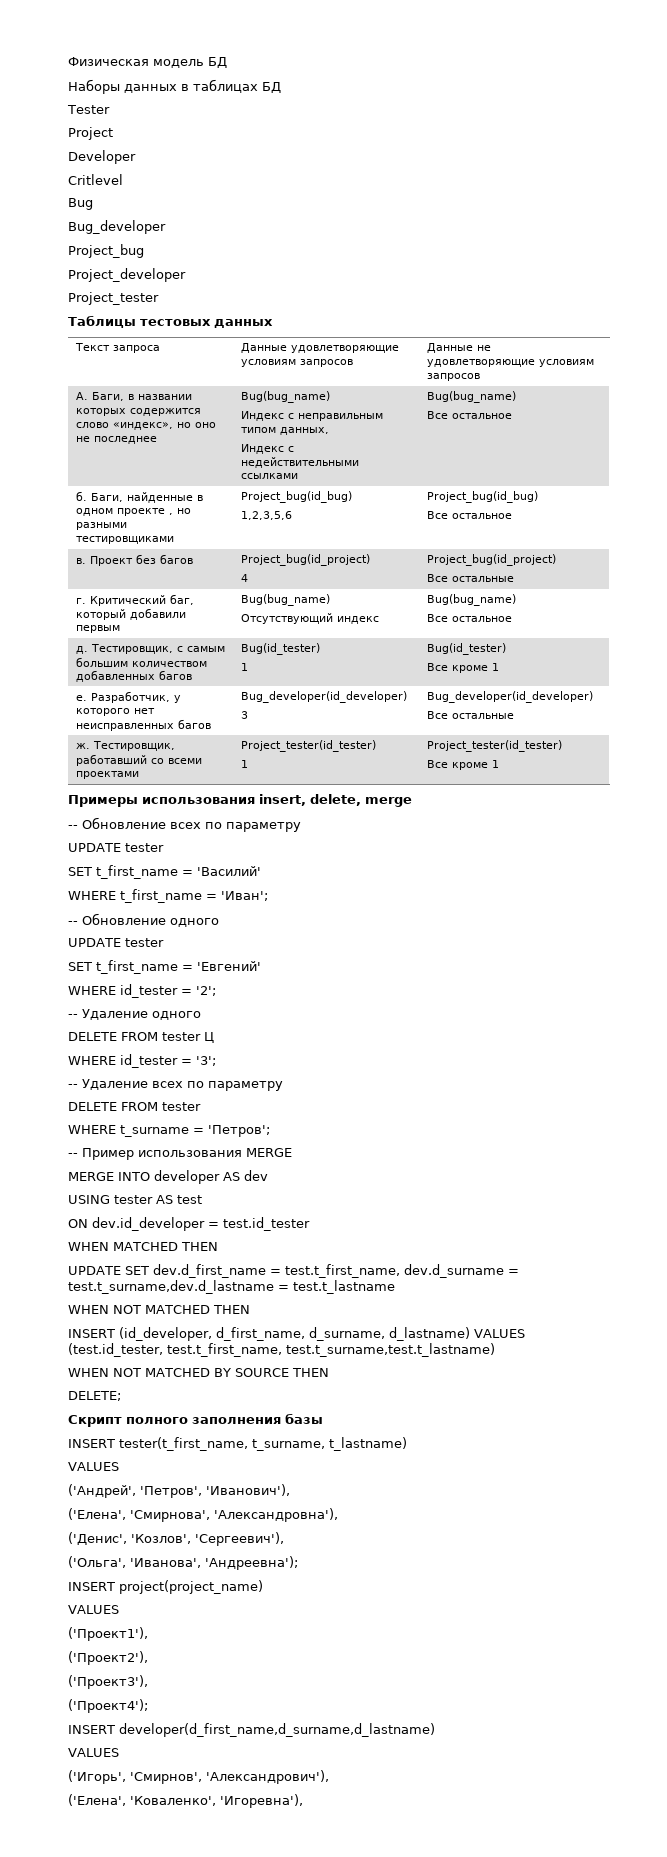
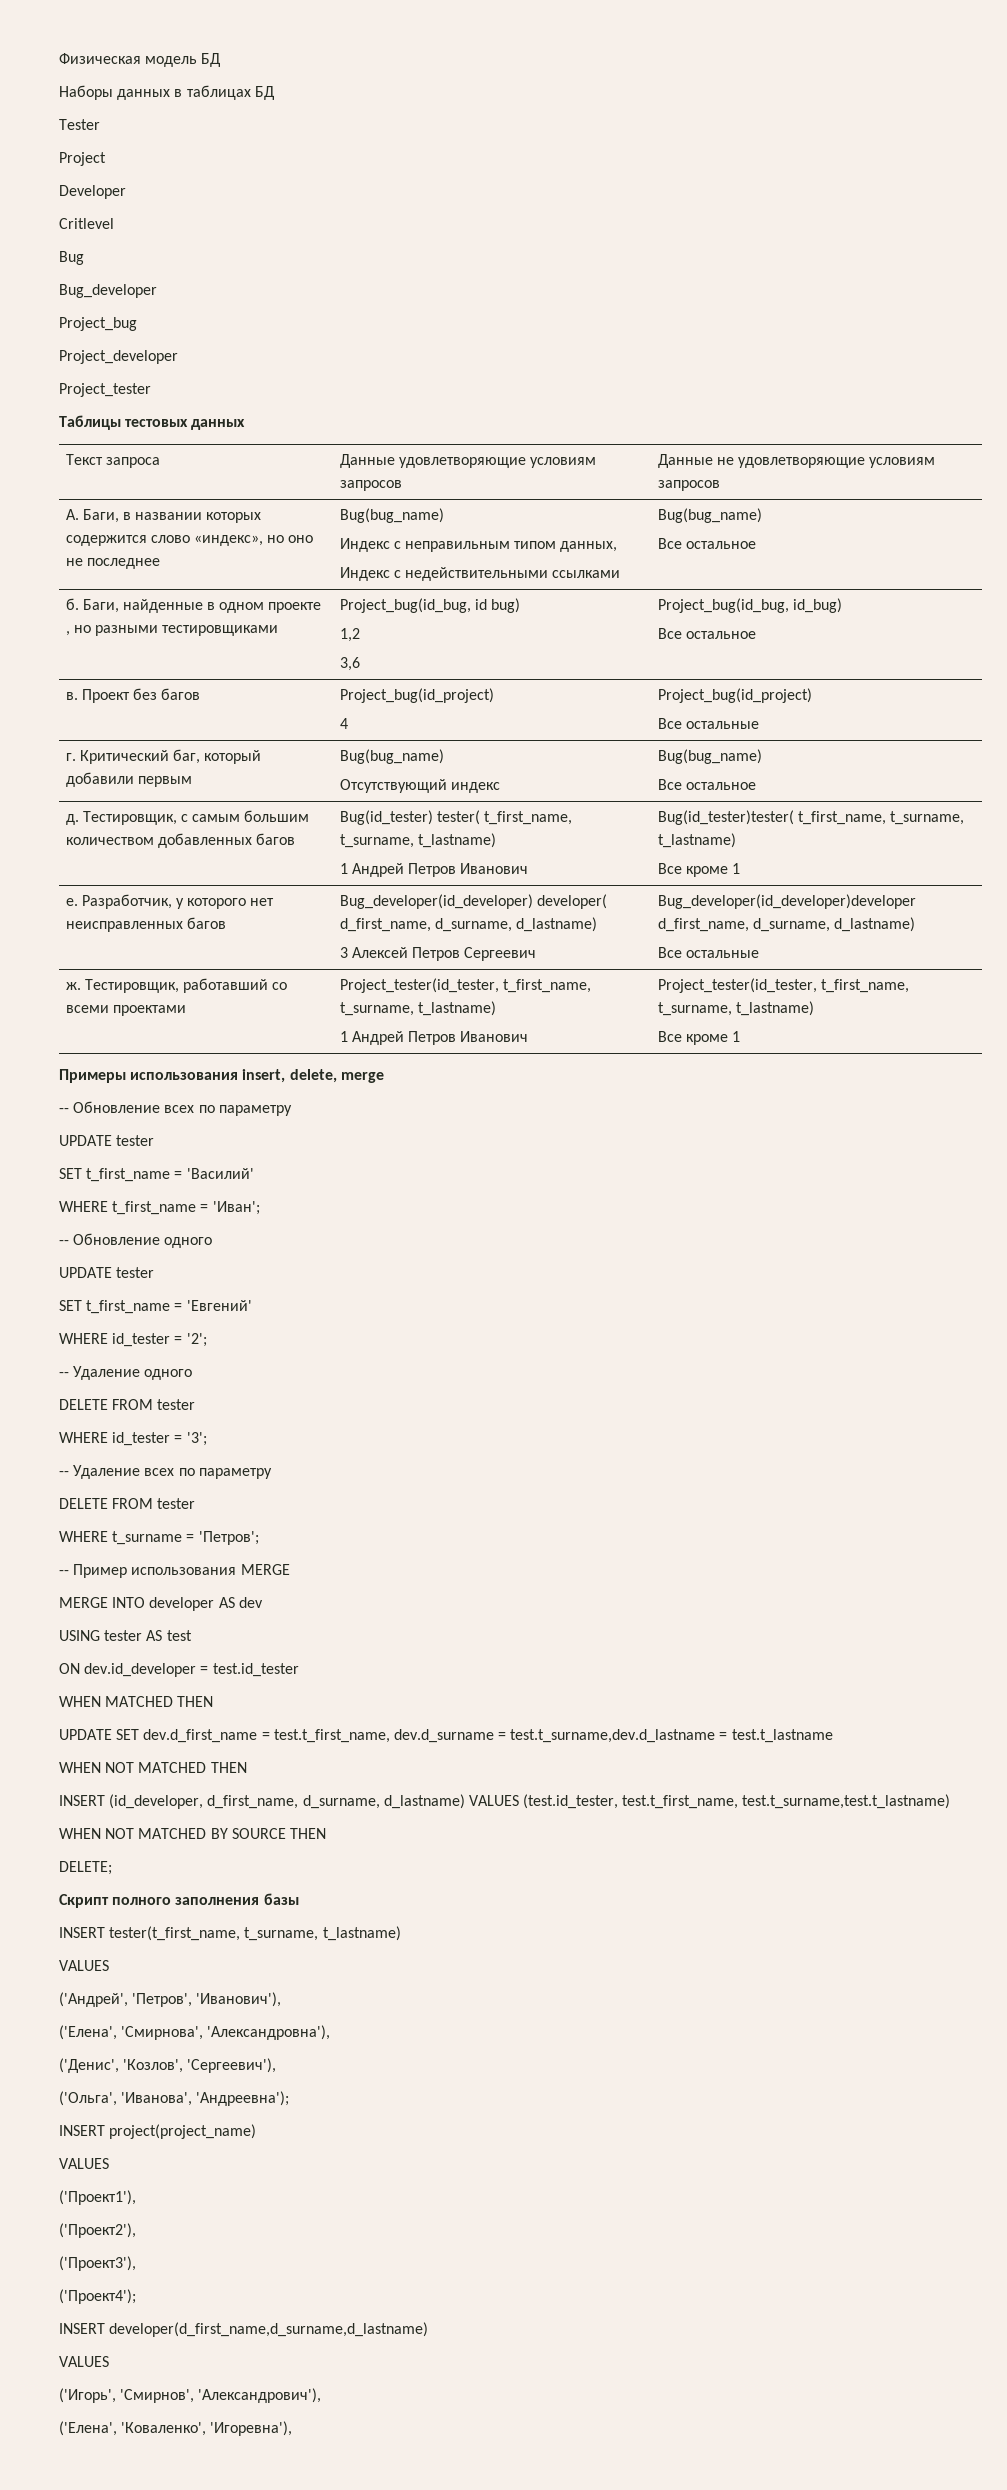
- б. Баги, найденные в одном проекте , но разными тестировщиками | Project_bug(id_bug)
- 1,2,3,5,6 | Project_bug(id_bug)
+ б. Баги, найденные в одном проекте , но разными тестировщиками | Project_bug(id_bug, id bug)
+ 1,2
+ 3,6 | Project_bug(id_bug, id_bug)
- д. Тестировщик, с самым большим количеством добавленных багов | Bug(id_tester)
- 1 | Bug(id_tester)
+ д. Тестировщик, с самым большим количеством добавленных багов | Bug(id_tester) tester( t_first_name, t_surname, t_lastname)
+ 1 Андрей Петров Иванович | Bug(id_tester)tester( t_first_name, t_surname, t_lastname)
- е. Разработчик, у которого нет неисправленных багов | Bug_developer(id_developer)
- 3 | Bug_developer(id_developer)
+ е. Разработчик, у которого нет неисправленных багов | Bug_developer(id_developer) developer( d_first_name, d_surname, d_lastname)
+ 3 Алексей Петров Сергеевич | Bug_developer(id_developer)developer d_first_name, d_surname, d_lastname)
- ж. Тестировщик, работавший со всеми проектами | Project_tester(id_tester)
- 1 | Project_tester(id_tester)
+ ж. Тестировщик, работавший со всеми проектами | Project_tester(id_tester, t_first_name, t_surname, t_lastname)
+ 1 Андрей Петров Иванович | Project_tester(id_tester, t_first_name, t_surname, t_lastname)
  -- Удаление одного
- DELETE FROM tester Ц
+ DELETE FROM tester

